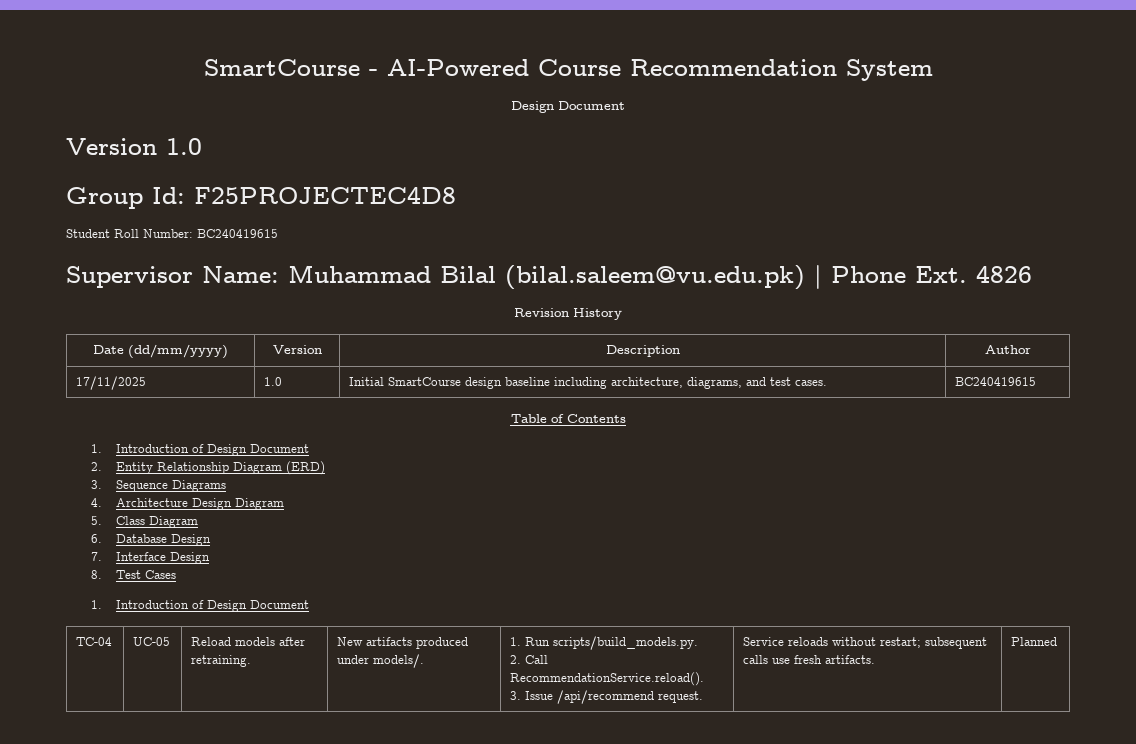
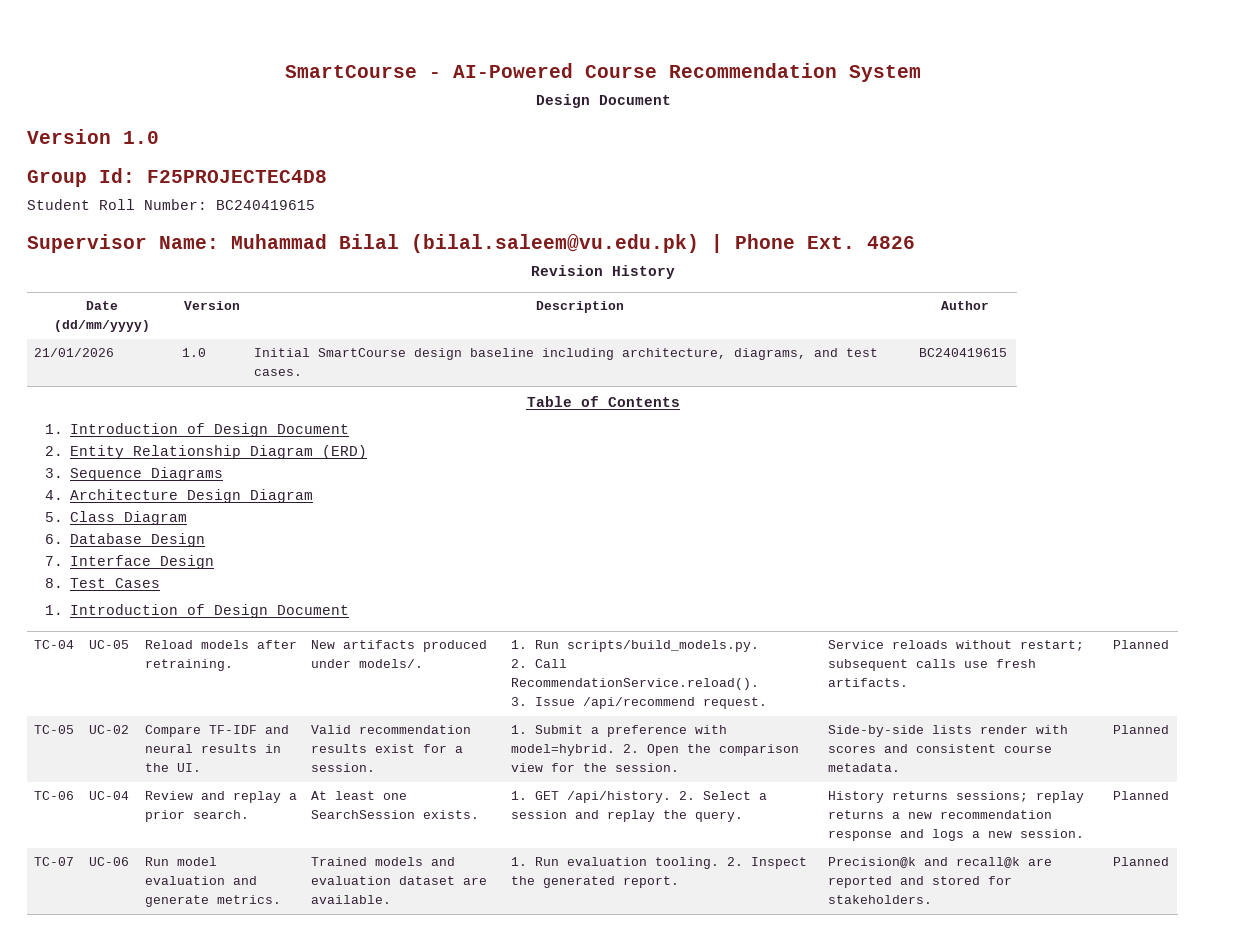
- 17/11/2025 | 1.0 | Initial SmartCourse design baseline including architecture, diagrams, and test cases. | BC240419615
+ 21/01/2026 | 1.0 | Initial SmartCourse design baseline including architecture, diagrams, and test cases. | BC240419615
+ TC-05 | UC-02 | Compare TF-IDF and neural results in the UI. | Valid recommendation results exist for a session. | 1. Submit a preference with model=hybrid. 2. Open the comparison view for the session. | Side-by-side lists render with scores and consistent course metadata. | Planned
+ TC-06 | UC-04 | Review and replay a prior search. | At least one SearchSession exists. | 1. GET /api/history. 2. Select a session and replay the query. | History returns sessions; replay returns a new recommendation response and logs a new session. | Planned
+ TC-07 | UC-06 | Run model evaluation and generate metrics. | Trained models and evaluation dataset are available. | 1. Run evaluation tooling. 2. Inspect the generated report. | Precision@k and recall@k are reported and stored for stakeholders. | Planned

